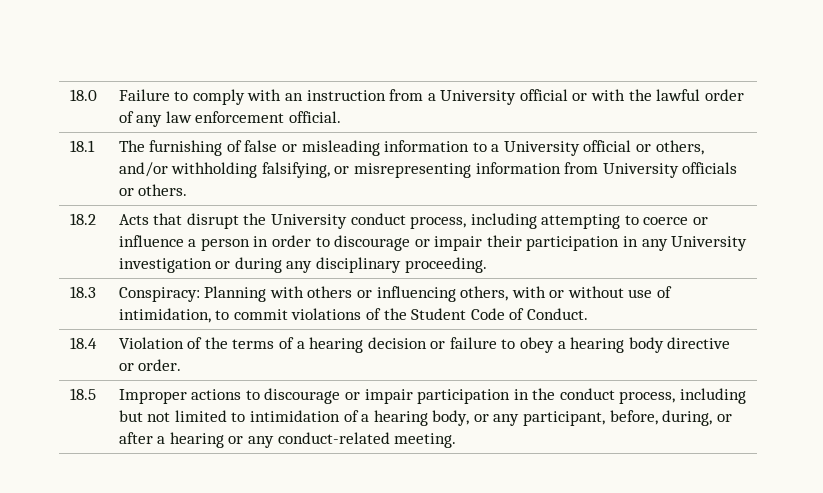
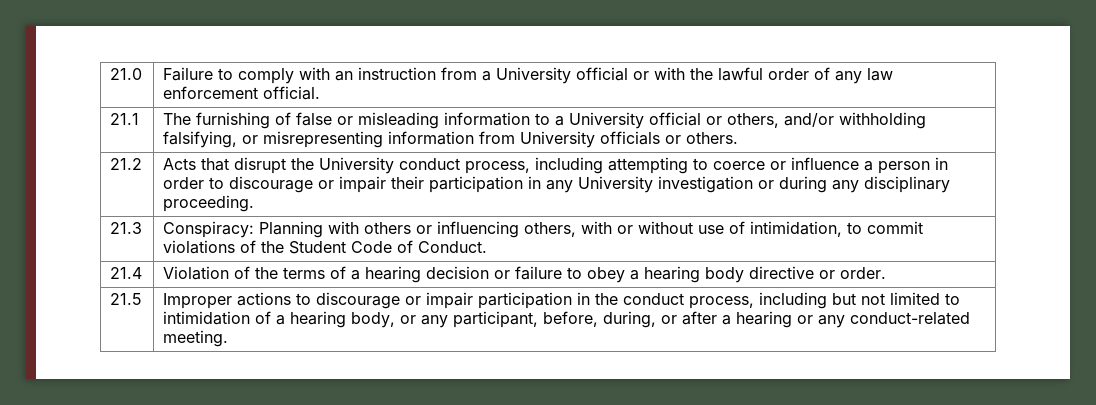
- 18.0 | Failure to comply with an instruction from a University official or with the lawful order of any law enforcement official.
+ 21.0 | Failure to comply with an instruction from a University official or with the lawful order of any law enforcement official.
- 18.1 | The furnishing of false or misleading information to a University official or others, and/or withholding falsifying, or misrepresenting information from University officials or others.
+ 21.1 | The furnishing of false or misleading information to a University official or others, and/or withholding falsifying, or misrepresenting information from University officials or others.
- 18.2 | Acts that disrupt the University conduct process, including attempting to coerce or influence a person in order to discourage or impair their participation in any University investigation or during any disciplinary proceeding.
+ 21.2 | Acts that disrupt the University conduct process, including attempting to coerce or influence a person in order to discourage or impair their participation in any University investigation or during any disciplinary proceeding.
- 18.3 | Conspiracy: Planning with others or influencing others, with or without use of intimidation, to commit violations of the Student Code of Conduct.
+ 21.3 | Conspiracy: Planning with others or influencing others, with or without use of intimidation, to commit violations of the Student Code of Conduct.
- 18.4 | Violation of the terms of a hearing decision or failure to obey a hearing body directive or order.
+ 21.4 | Violation of the terms of a hearing decision or failure to obey a hearing body directive or order.
- 18.5 | Improper actions to discourage or impair participation in the conduct process, including but not limited to intimidation of a hearing body, or any participant, before, during, or after a hearing or any conduct-related meeting.
+ 21.5 | Improper actions to discourage or impair participation in the conduct process, including but not limited to intimidation of a hearing body, or any participant, before, during, or after a hearing or any conduct-related meeting.

